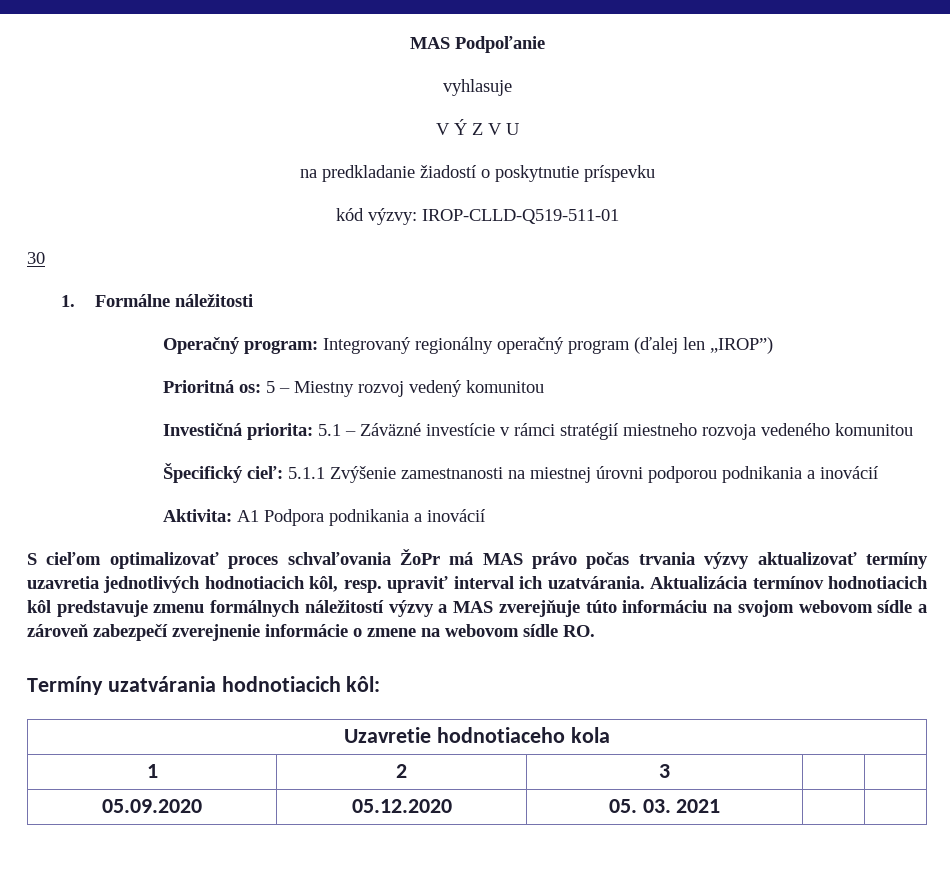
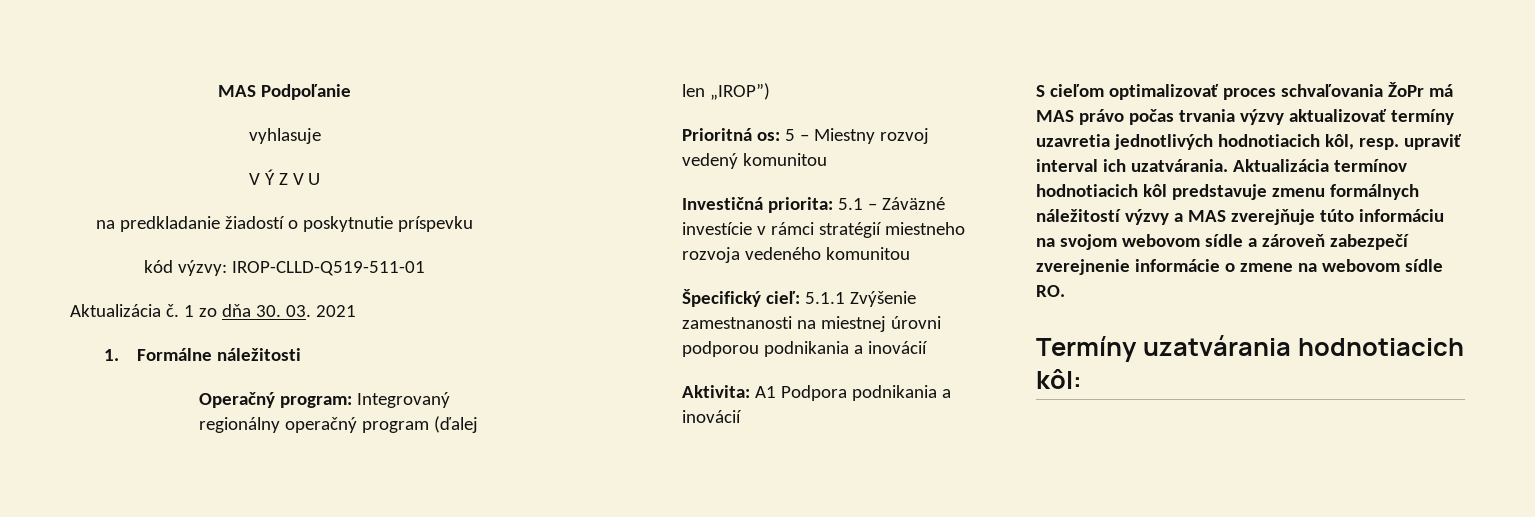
- 30
+ Aktualizácia č. 1 zo dňa 30. 03. 2021
- Uzavretie hodnotiaceho kola
- 1 | 2 | 3 | |
- 05.09.2020 | 05.12.2020 | 05. 03. 2021 | |

